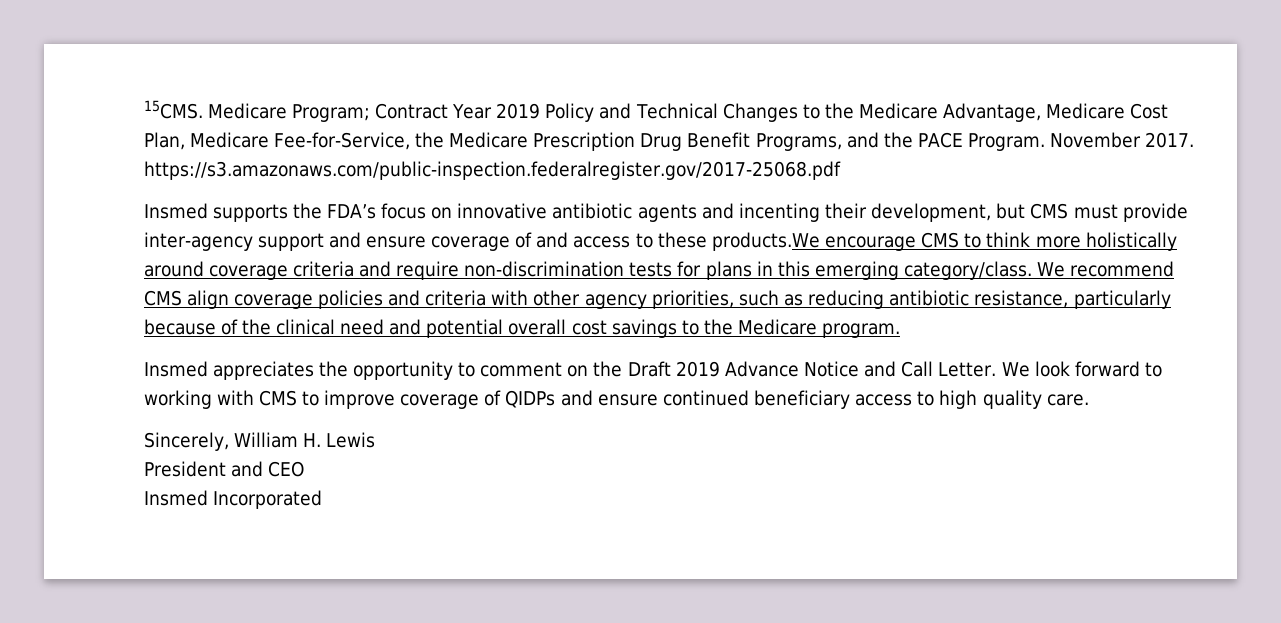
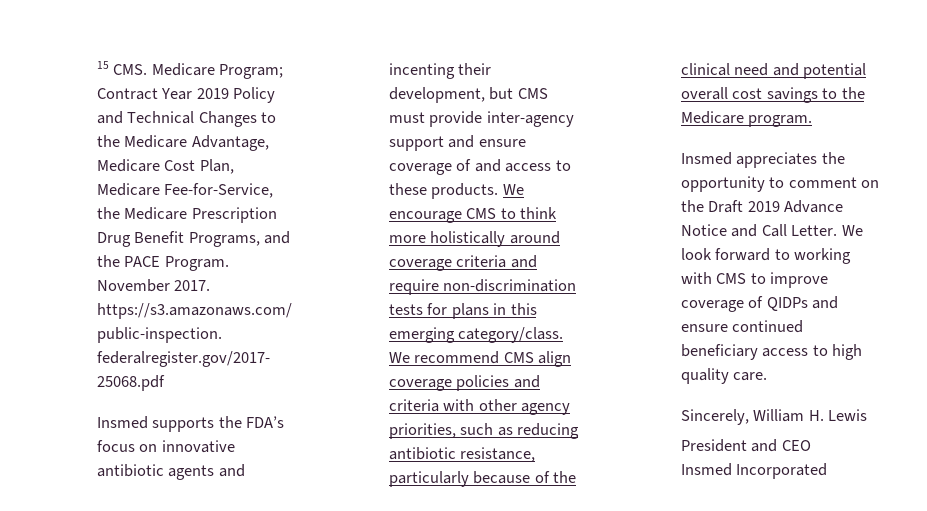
- 15CMS. Medicare Program; Contract Year 2019 Policy and Technical Changes to the Medicare Advantage, Medicare Cost Plan, Medicare Fee-for-Service, the Medicare Prescription Drug Benefit Programs, and the PACE Program.
+ 15 CMS. Medicare Program; Contract Year 2019 Policy and Technical Changes to the Medicare Advantage, Medicare Cost Plan, Medicare Fee-for-Service, the Medicare Prescription Drug Benefit Programs, and the PACE Program.
- Insmed supports the FDA’s focus on innovative antibiotic agents and incenting their development, but CMS must provide inter-agency support and ensure coverage of and access to these products.We encourage CMS to think more holistically around coverage criteria and require non-discrimination tests for plans in this emerging category/class.
+ Insmed supports the FDA’s focus on innovative antibiotic agents and incenting their development, but CMS must provide inter-agency support and ensure coverage of and access to these products. We encourage CMS to think more holistically around coverage criteria and require non-discrimination tests for plans in this emerging category/class.

